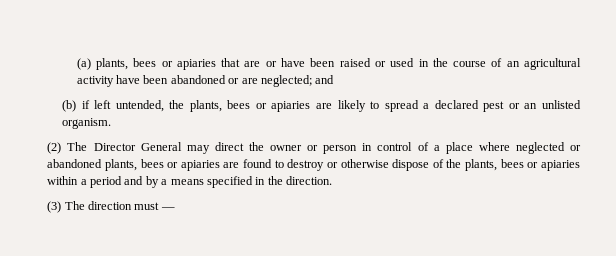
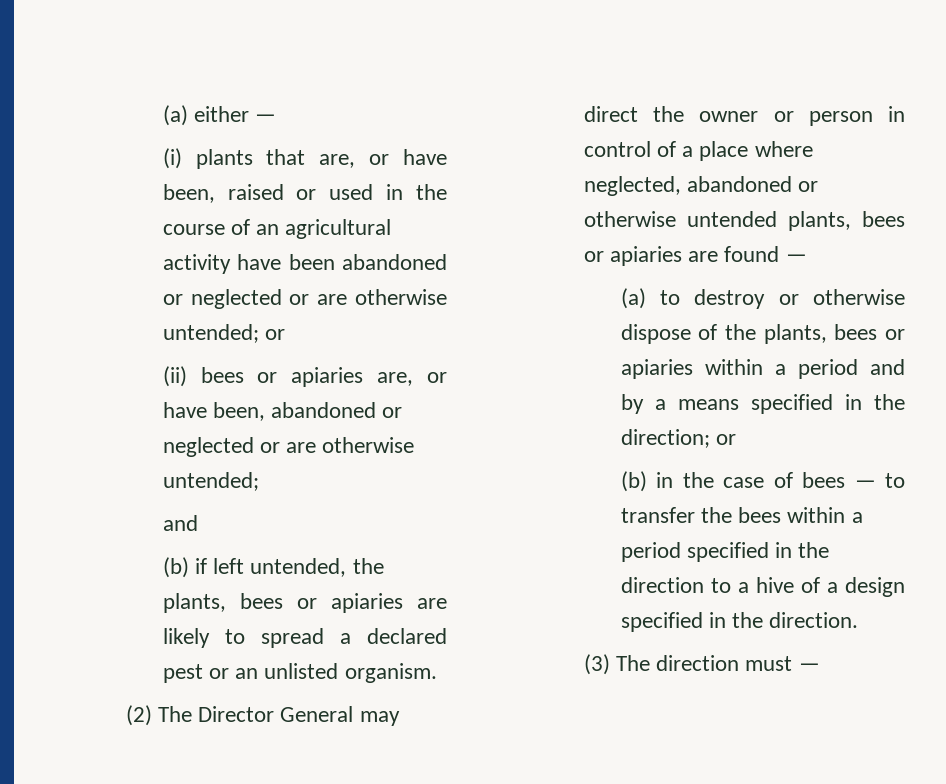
- (a) plants, bees or apiaries that are or have been raised or used in the course of an agricultural activity have been abandoned or are neglected; and
+ (a) either —
+ (i) plants that are, or have been, raised or used in the course of an agricultural activity have been abandoned or neglected or are otherwise untended; or
+ (ii) bees or apiaries are, or have been, abandoned or neglected or are otherwise untended;
+ and
- (2) The Director General may direct the owner or person in control of a place where neglected or abandoned plants, bees or apiaries are found to destroy or otherwise dispose of the plants, bees or apiaries within a period and by a means specified in the direction.
+ (2) The Director General may direct the owner or person in control of a place where neglected, abandoned or otherwise untended plants, bees or apiaries are found —
+ (a) to destroy or otherwise dispose of the plants, bees or apiaries within a period and by a means specified in the direction; or
+ (b) in the case of bees — to transfer the bees within a period specified in the direction to a hive of a design specified in the direction.

